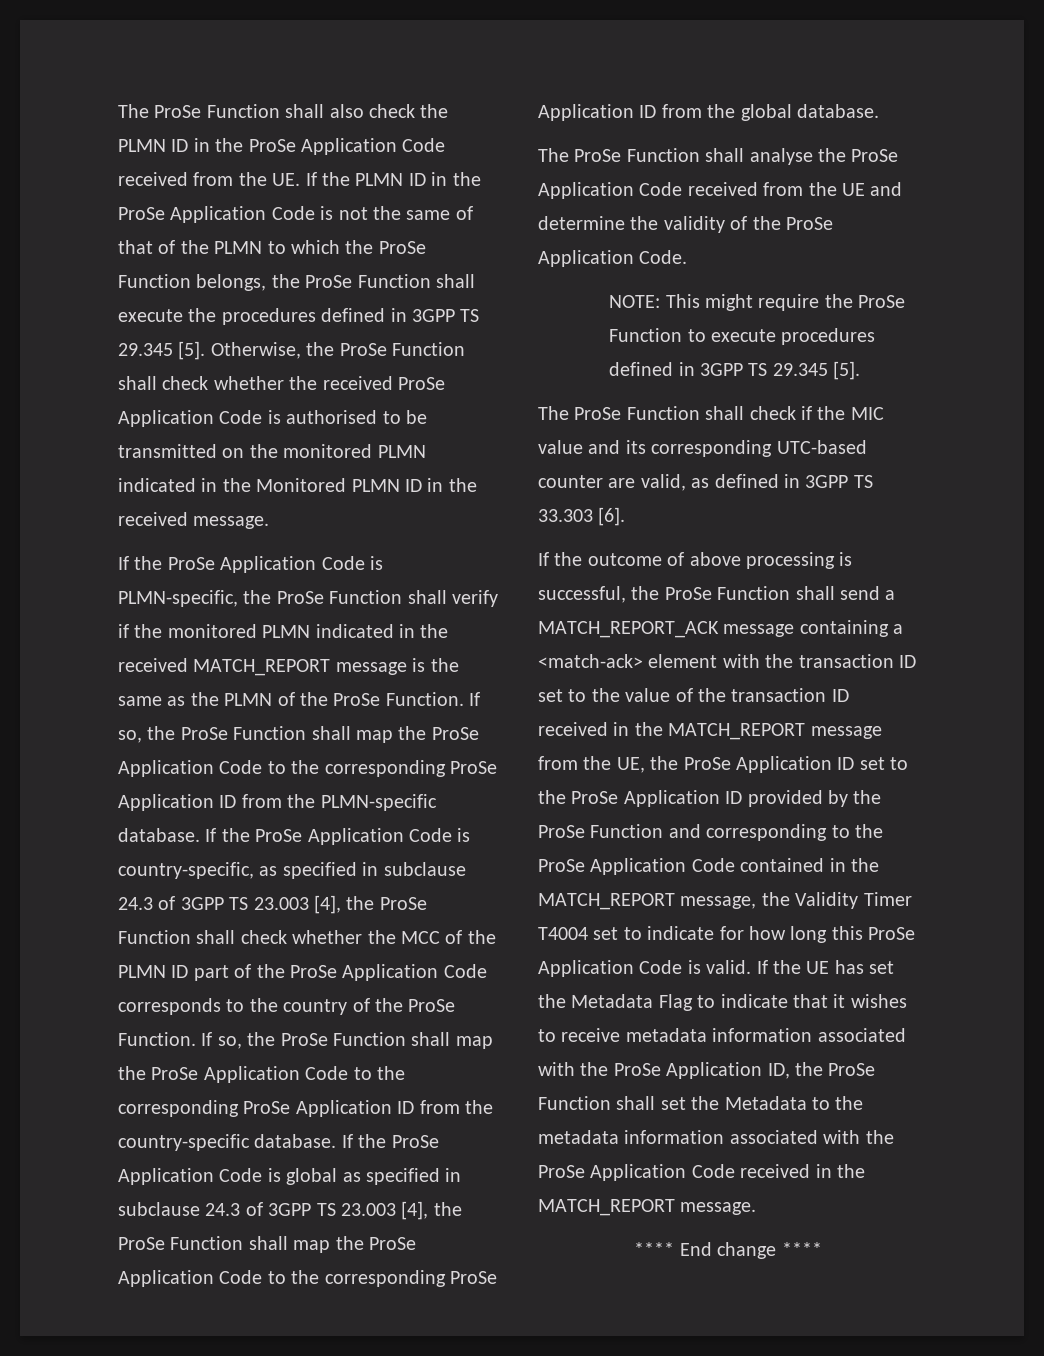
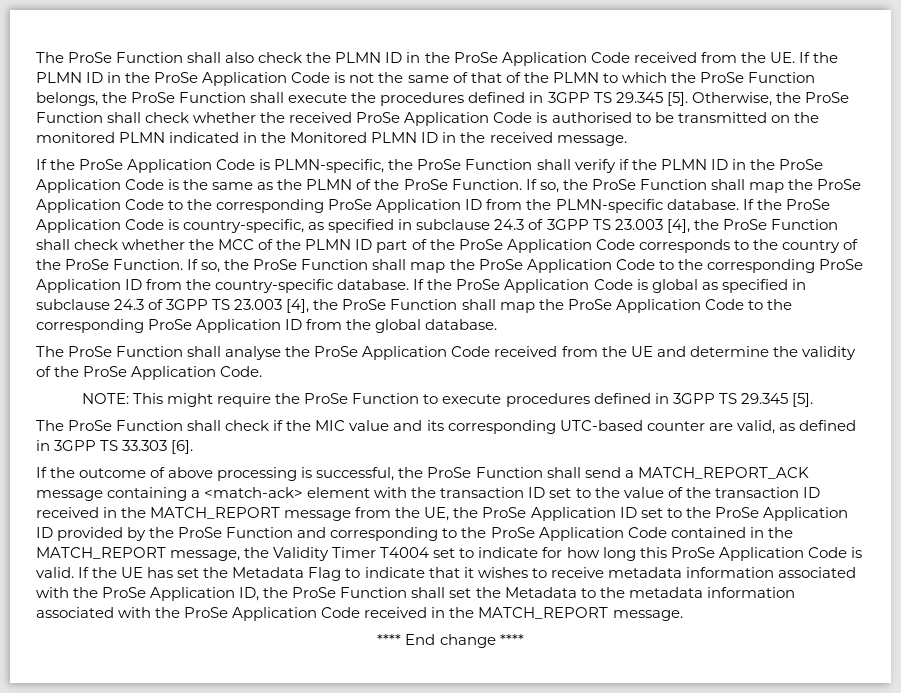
- If the ProSe Application Code is PLMN-specific, the ProSe Function shall verify if the monitored PLMN indicated in the received MATCH_REPORT message is the same as the PLMN of the ProSe Function.
+ If the ProSe Application Code is PLMN-specific, the ProSe Function shall verify if the PLMN ID in the ProSe Application Code is the same as the PLMN of the ProSe Function.

